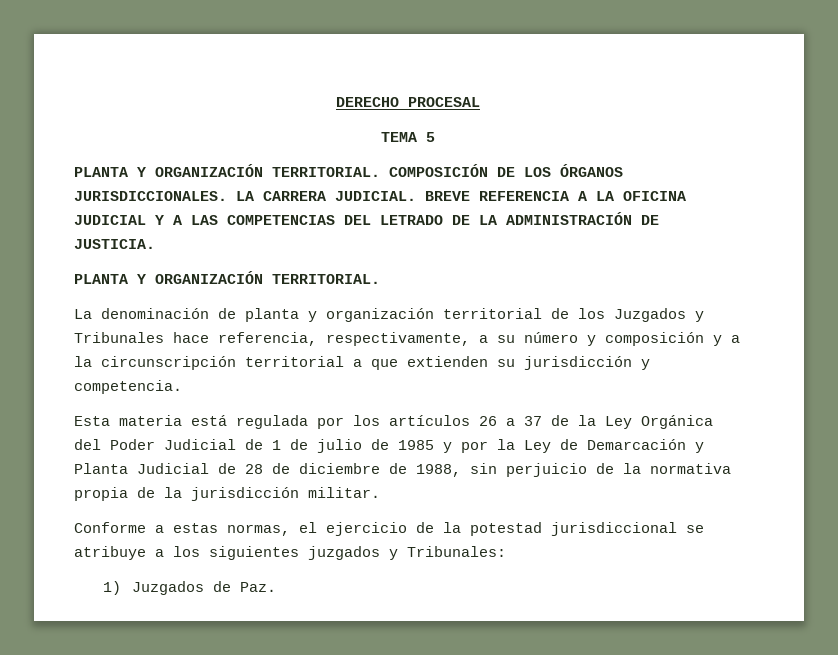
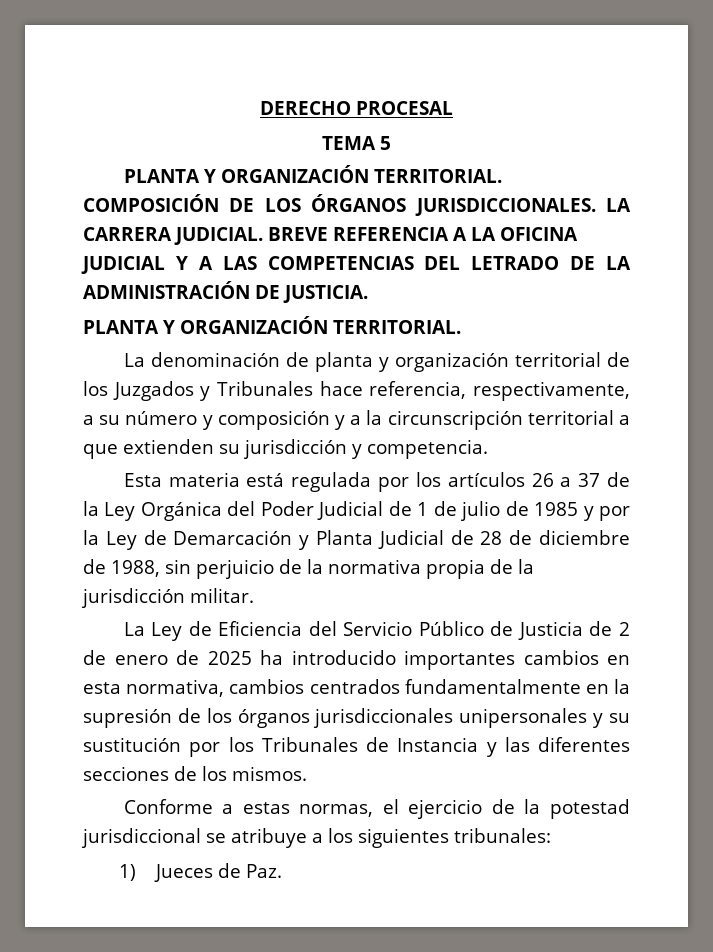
+ La Ley de Eficiencia del Servicio Público de Justicia de 2 de enero de 2025 ha introducido importantes cambios en esta normativa, cambios centrados fundamentalmente en la supresión de los órganos jurisdiccionales unipersonales y su sustitución por los Tribunales de Instancia y las diferentes secciones de los mismos.
- Conforme a estas normas, el ejercicio de la potestad jurisdiccional se atribuye a los siguientes juzgados y Tribunales:
+ Conforme a estas normas, el ejercicio de la potestad jurisdiccional se atribuye a los siguientes tribunales:
- 1) Juzgados de Paz.
+ 1) Jueces de Paz.

